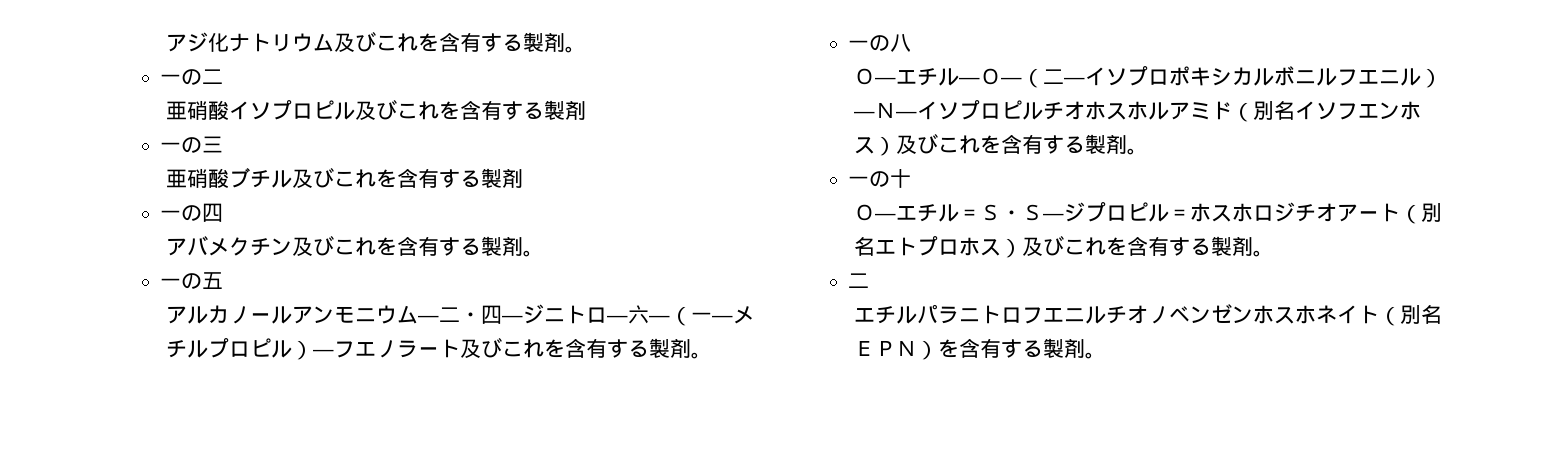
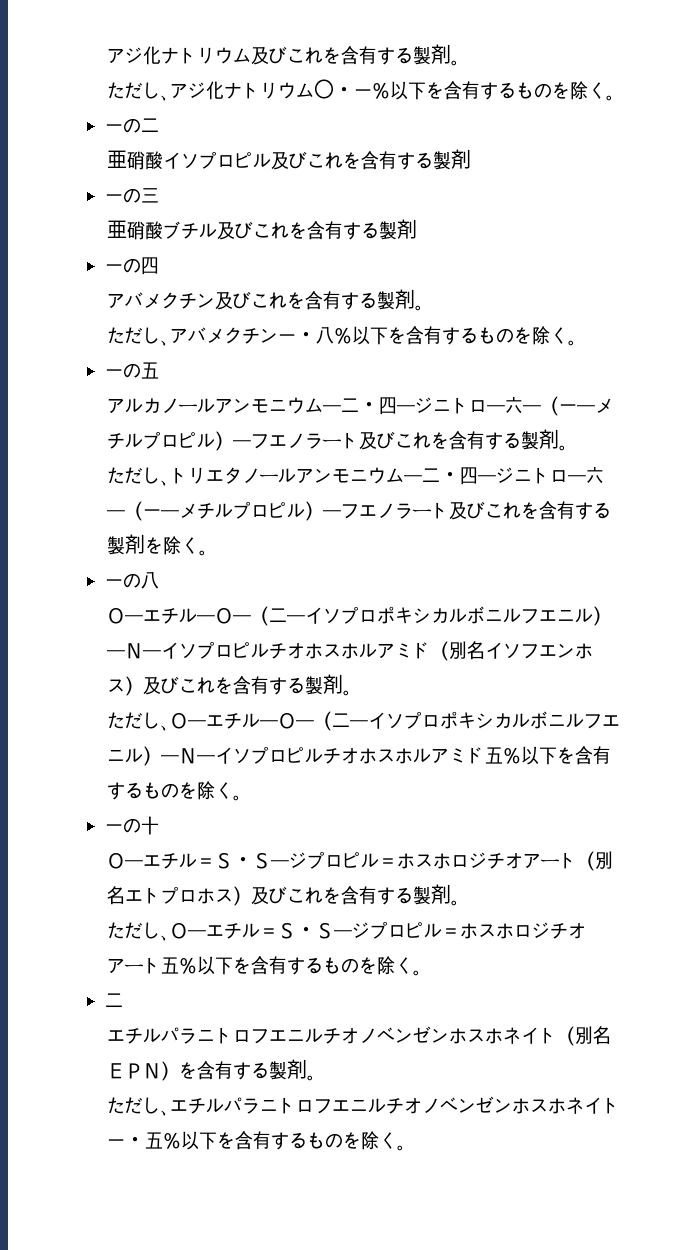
+ ただし、アジ化ナトリウム〇・一％以下を含有するものを除く。
+ ただし、アバメクチン一・八％以下を含有するものを除く。
+ ただし、トリエタノールアンモニウム―二・四―ジニトロ―六―（一―メチルプロピル）―フエノラート及びこれを含有する製剤を除く。
+ ただし、Ｏ―エチル―Ｏ―（二―イソプロポキシカルボニルフエニル）―Ｎ―イソプロピルチオホスホルアミド五％以下を含有するものを除く。
+ ただし、Ｏ―エチル＝Ｓ・Ｓ―ジプロピル＝ホスホロジチオアート五％以下を含有するものを除く。
+ ただし、エチルパラニトロフエニルチオノベンゼンホスホネイト一・五％以下を含有するものを除く。

